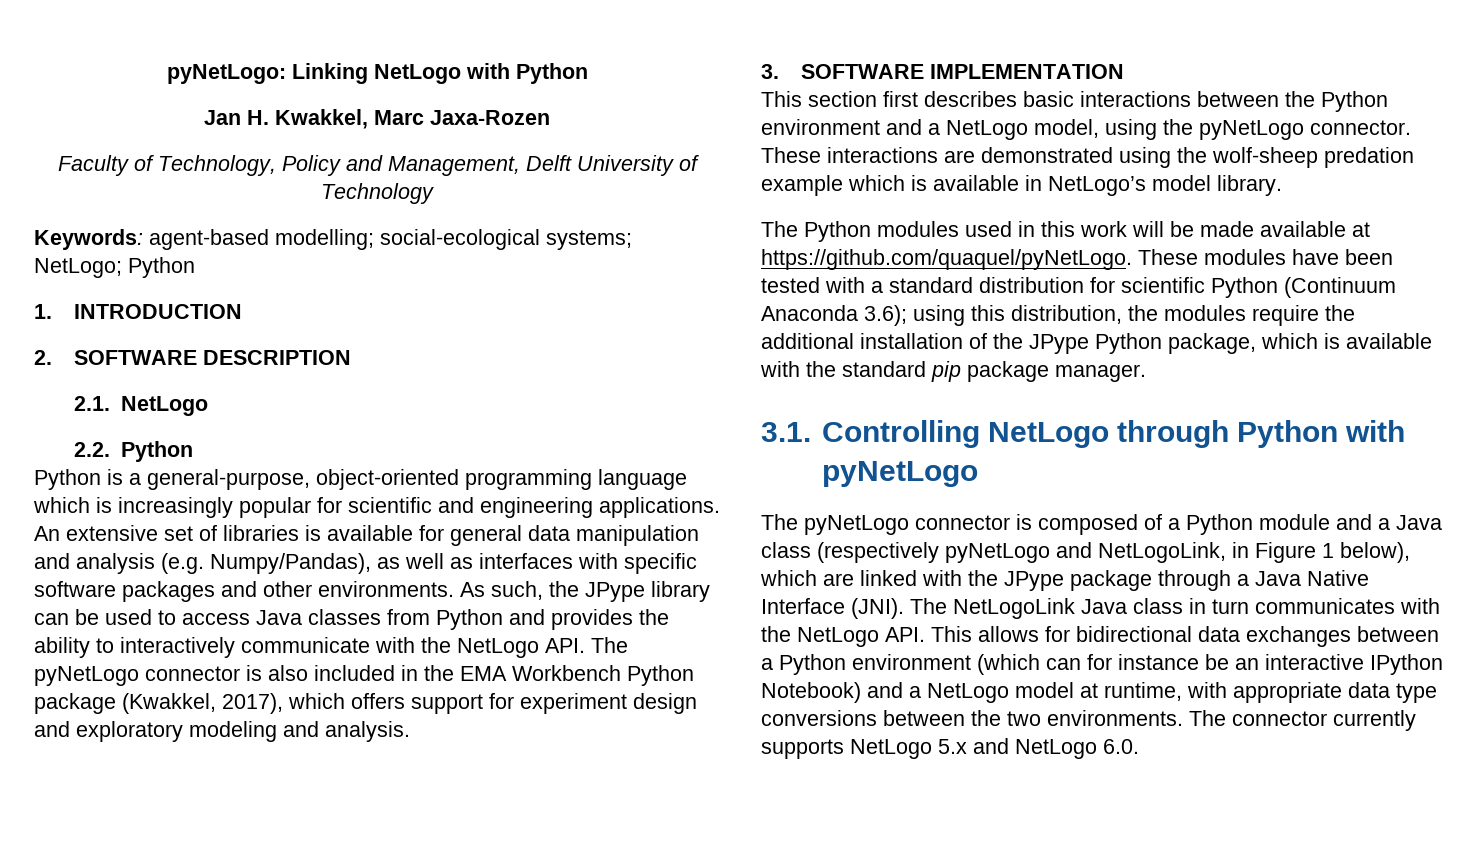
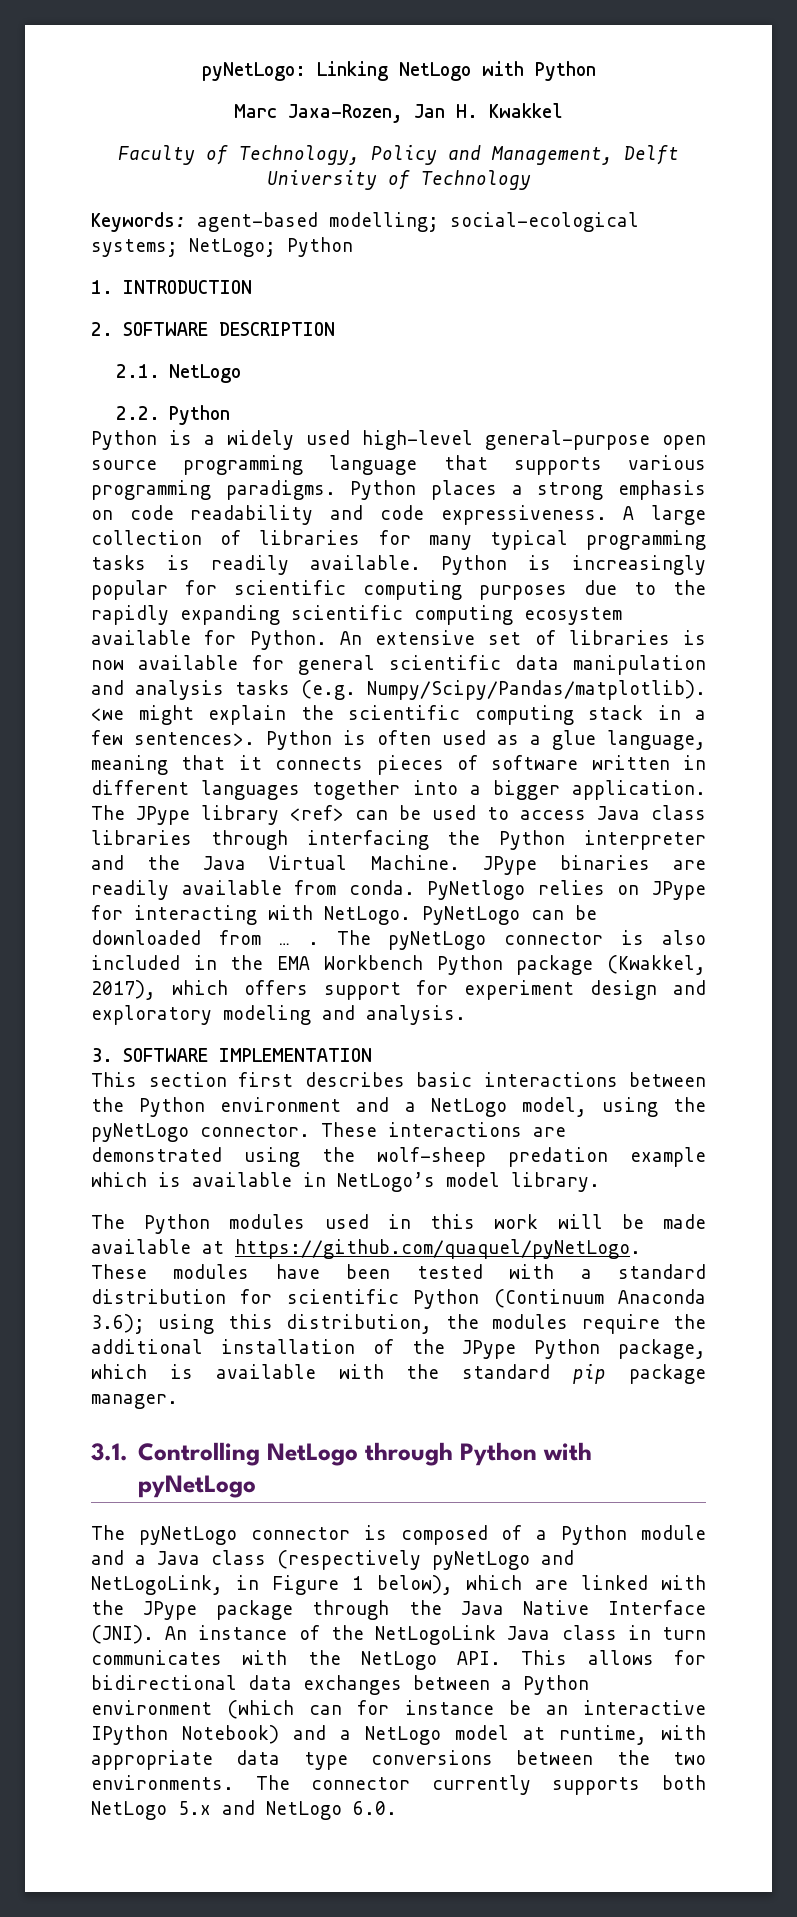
- Jan H. Kwakkel, Marc Jaxa-Rozen
+ Marc Jaxa-Rozen, Jan H. Kwakkel
- Python is a general-purpose, object-oriented programming language which is increasingly popular for scientific and engineering applications.
+ Python is a widely used high-level general-purpose open source programming language that supports various programming paradigms. Python places a strong emphasis on code readability and code expressiveness. A large collection of libraries for many typical programming tasks is readily available. Python is increasingly popular for scientific computing purposes due to the rapidly expanding scientific computing ecosystem available for Python.
- An extensive set of libraries is available for general data manipulation and analysis (e.g. Numpy/Pandas), as well as interfaces with specific software packages and other environments. As such, the JPype library can be used to access Java classes from Python and provides the ability to interactively communicate with the NetLogo API. The pyNetLogo connector is also included in the EMA Workbench Python package (Kwakkel, 2017), which offers support for experiment design and exploratory modeling and analysis.
+ An extensive set of libraries is now available for general scientific data manipulation and analysis tasks (e.g. Numpy/Scipy/Pandas/matplotlib). <we might explain the scientific computing stack in a few sentences>. Python is often used as a glue language, meaning that it connects pieces of software written in different languages together into a bigger application. The JPype library <ref> can be used to access Java class libraries through interfacing the Python interpreter and the Java Virtual Machine. JPype binaries are readily available from conda. PyNetlogo relies on JPype for interacting with NetLogo. PyNetLogo can be downloaded from … . The pyNetLogo connector is also included in the EMA Workbench Python package (Kwakkel, 2017), which offers support for experiment design and exploratory modeling and analysis.
- The pyNetLogo connector is composed of a Python module and a Java class (respectively pyNetLogo and NetLogoLink, in Figure 1 below), which are linked with the JPype package through a Java Native Interface (JNI).
+ The pyNetLogo connector is composed of a Python module and a Java class (respectively pyNetLogo and NetLogoLink, in Figure 1 below), which are linked with the JPype package through the Java Native Interface (JNI).
- The NetLogoLink Java class in turn communicates with the NetLogo API. This allows for bidirectional data exchanges between a Python environment (which can for instance be an interactive IPython Notebook) and a NetLogo model at runtime, with appropriate data type conversions between the two environments.
+ An instance of the NetLogoLink Java class in turn communicates with the NetLogo API. This allows for bidirectional data exchanges between a Python environment (which can for instance be an interactive IPython Notebook) and a NetLogo model at runtime, with appropriate data type conversions between the two environments.
- The connector currently supports NetLogo 5.x and NetLogo 6.0.
+ The connector currently supports both NetLogo 5.x and NetLogo 6.0.

